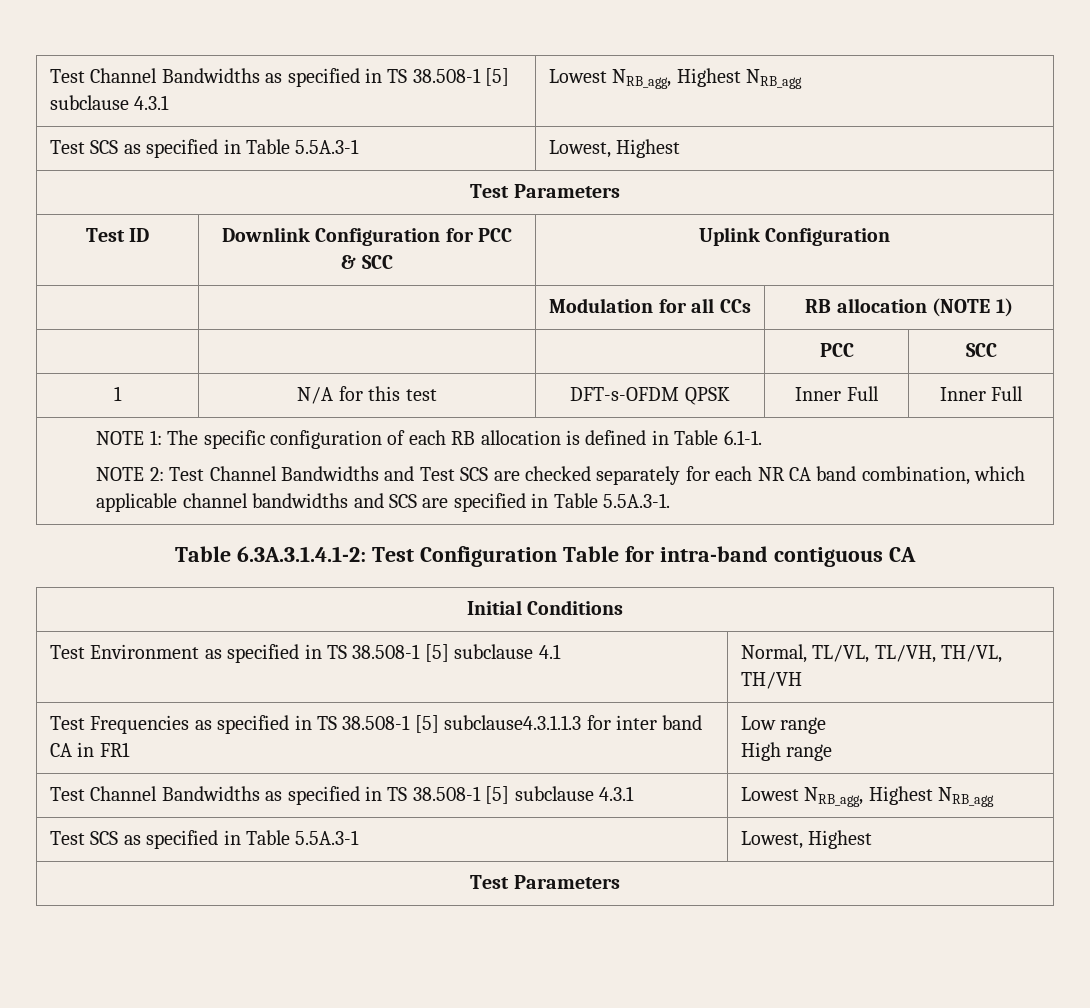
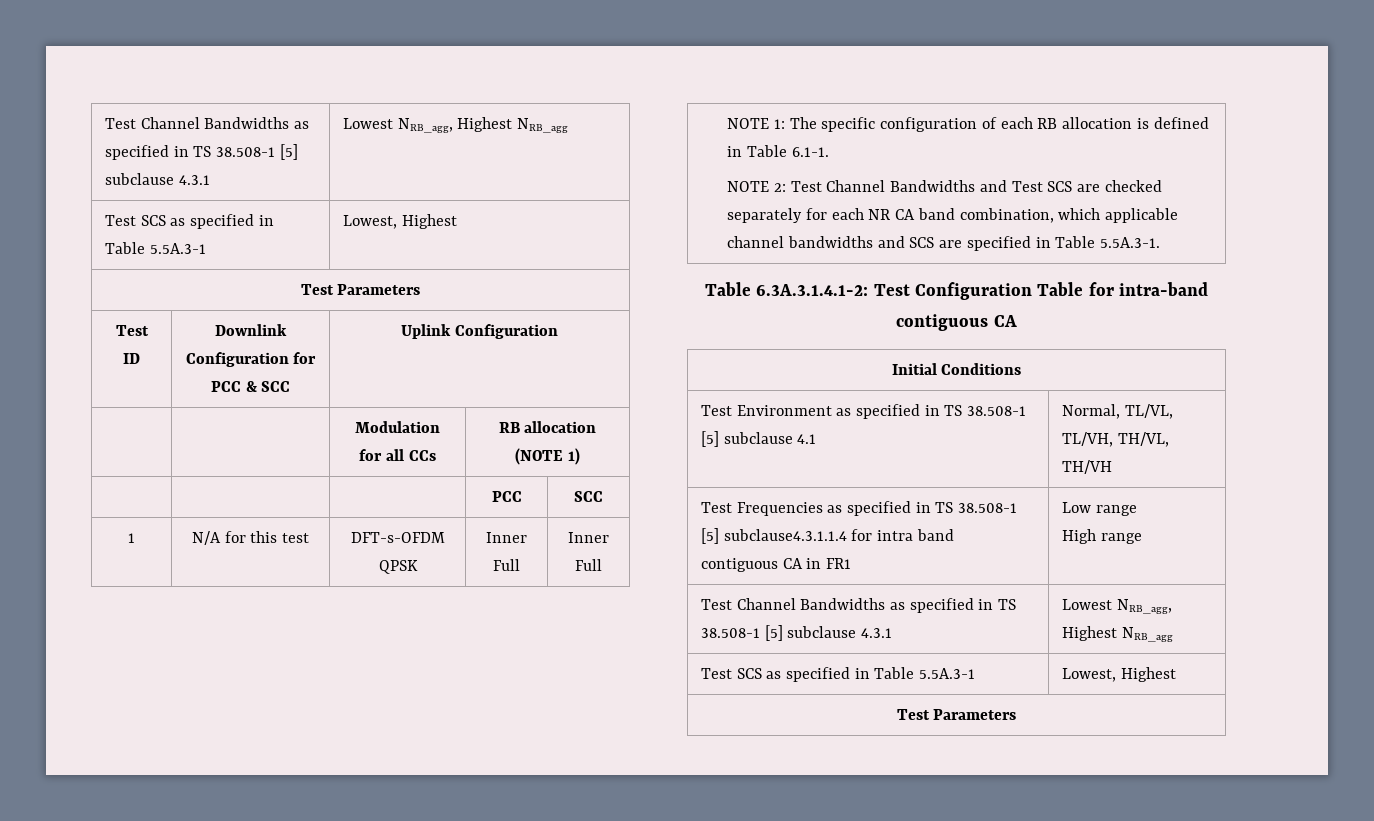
- Test Frequencies as specified in TS 38.508-1 [5] subclause4.3.1.1.3 for inter band CA in FR1 | Low range
+ Test Frequencies as specified in TS 38.508-1 [5] subclause4.3.1.1.4 for intra band contiguous CA in FR1 | Low range

